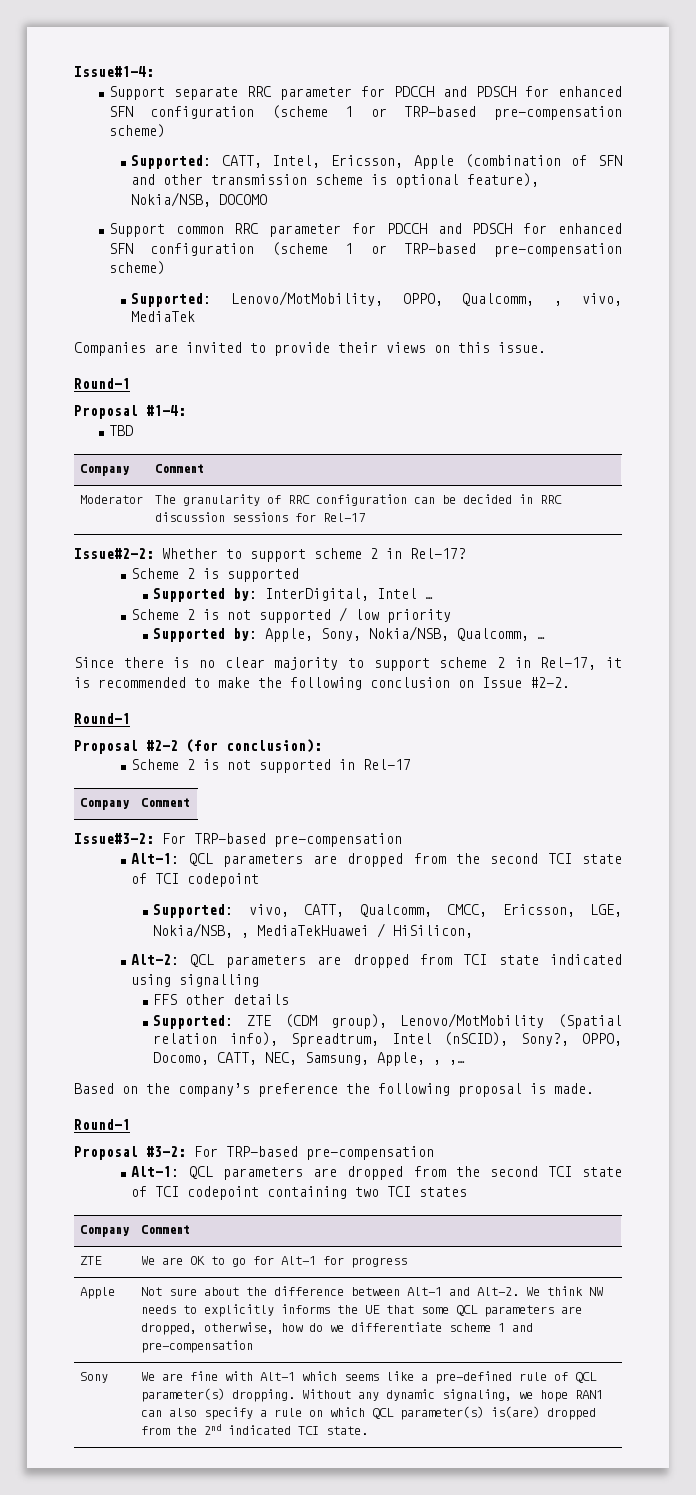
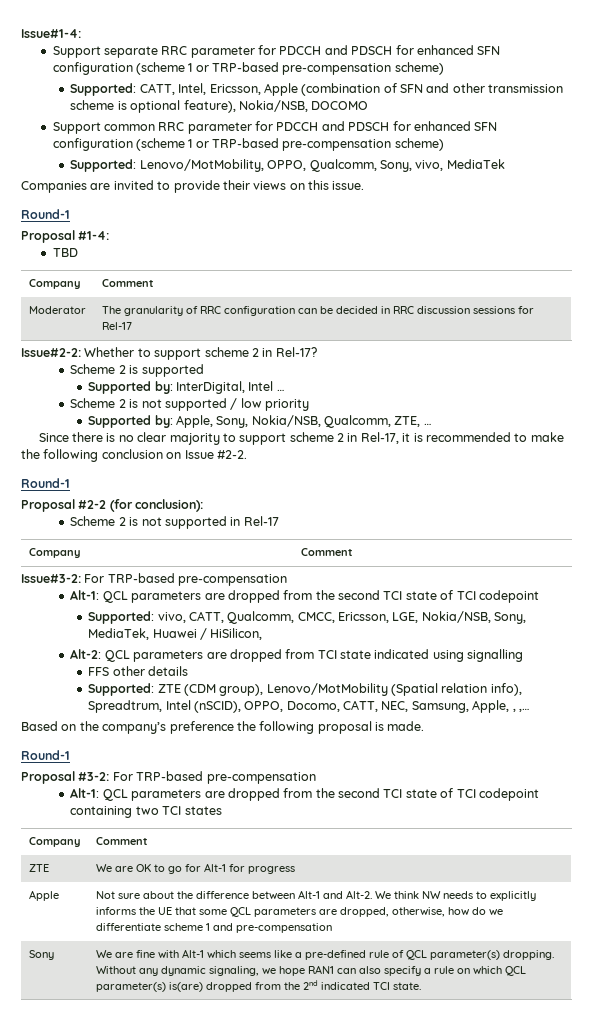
- Supported: Lenovo/MotMobility, OPPO, Qualcomm, , vivo, MediaTek
+ Supported: Lenovo/MotMobility, OPPO, Qualcomm, Sony, vivo, MediaTek
- Supported by: Apple, Sony, Nokia/NSB, Qualcomm, …
+ Supported by: Apple, Sony, Nokia/NSB, Qualcomm, ZTE, …
- Supported: vivo, CATT, Qualcomm, CMCC, Ericsson, LGE, Nokia/NSB, , MediaTekHuawei / HiSilicon,
+ Supported: vivo, CATT, Qualcomm, CMCC, Ericsson, LGE, Nokia/NSB, Sony, MediaTek, Huawei / HiSilicon,
- Supported: ZTE (CDM group), Lenovo/MotMobility (Spatial relation info), Spreadtrum, Intel (nSCID), Sony?, OPPO, Docomo, CATT, NEC, Samsung, Apple, , ,…
+ Supported: ZTE (CDM group), Lenovo/MotMobility (Spatial relation info), Spreadtrum, Intel (nSCID), OPPO, Docomo, CATT, NEC, Samsung, Apple, , ,…

